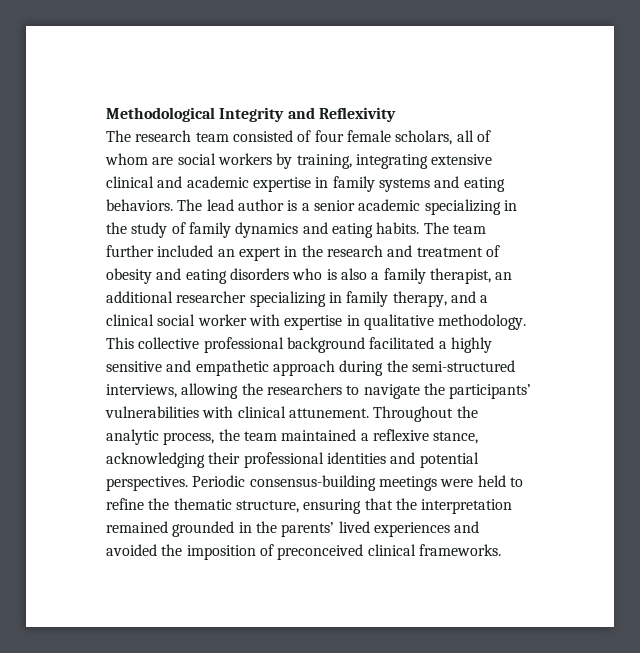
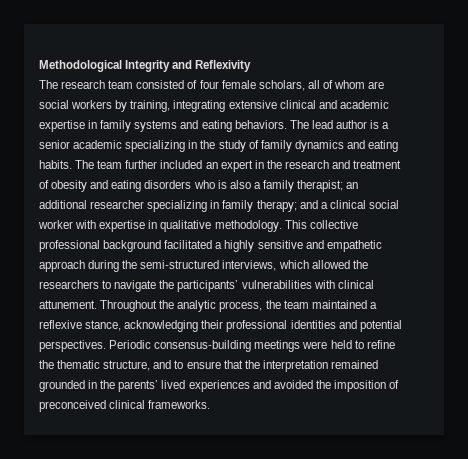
- The team further included an expert in the research and treatment of obesity and eating disorders who is also a family therapist, an additional researcher specializing in family therapy, and a clinical social worker with expertise in qualitative methodology.
+ The team further included an expert in the research and treatment of obesity and eating disorders who is also a family therapist; an additional researcher specializing in family therapy; and a clinical social worker with expertise in qualitative methodology.
- This collective professional background facilitated a highly sensitive and empathetic approach during the semi-structured interviews, allowing the researchers to navigate the participants’ vulnerabilities with clinical attunement.
+ This collective professional background facilitated a highly sensitive and empathetic approach during the semi-structured interviews, which allowed the researchers to navigate the participants’ vulnerabilities with clinical attunement.
- Periodic consensus-building meetings were held to refine the thematic structure, ensuring that the interpretation remained grounded in the parents’ lived experiences and avoided the imposition of preconceived clinical frameworks.
+ Periodic consensus-building meetings were held to refine the thematic structure, and to ensure that the interpretation remained grounded in the parents’ lived experiences and avoided the imposition of preconceived clinical frameworks.

